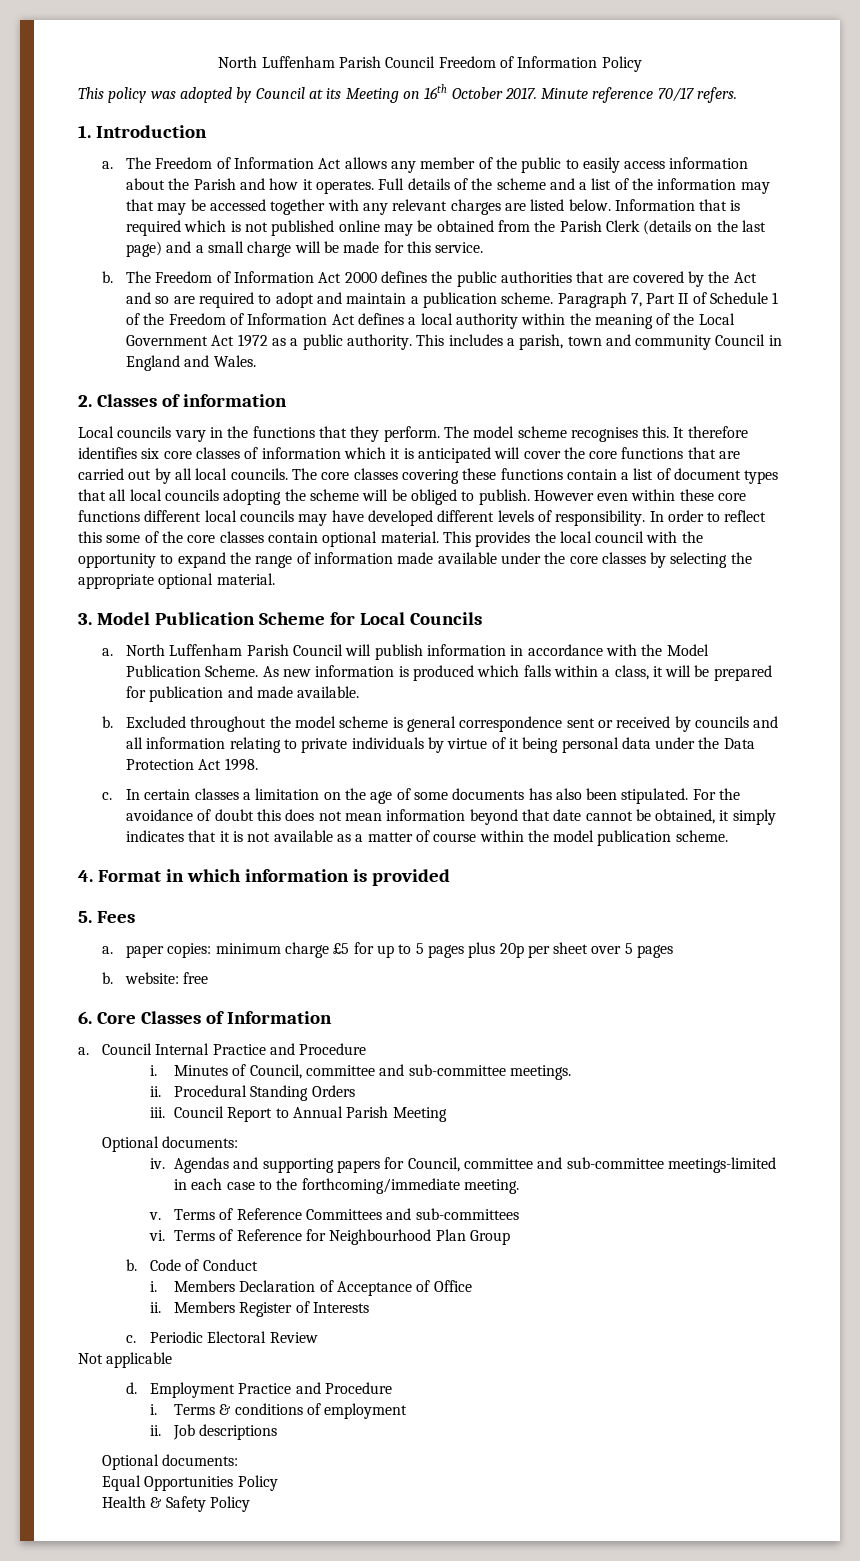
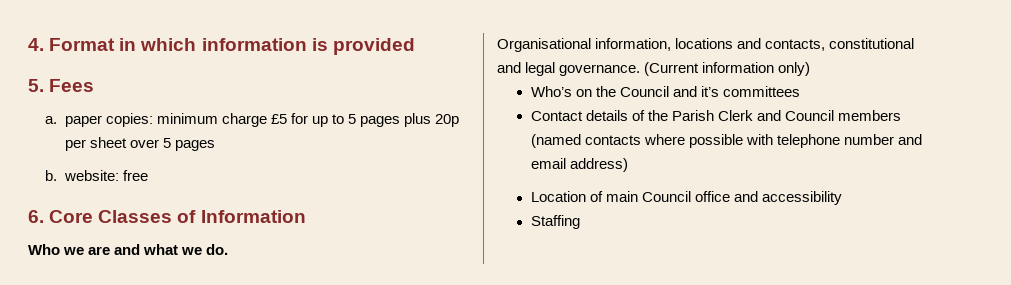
- North Luffenham Parish Council Freedom of Information Policy
- This policy was adopted by Council at its Meeting on 16th October 2017. Minute reference 70/17 refers.
- 1. Introduction
- a. The Freedom of Information Act allows any member of the public to easily access information about the Parish and how it operates. Full details of the scheme and a list of the information may that may be accessed together with any relevant charges are listed below. Information that is required which is not published online may be obtained from the Parish Clerk (details on the last page) and a small charge will be made for this service.
- b. The Freedom of Information Act 2000 defines the public authorities that are covered by the Act and so are required to adopt and maintain a publication scheme. Paragraph 7, Part II of Schedule 1 of the Freedom of Information Act defines a local authority within the meaning of the Local Government Act 1972 as a public authority. This includes a parish, town and community Council in England and Wales.
- 2. Classes of information
- Local councils vary in the functions that they perform. The model scheme recognises this. It therefore identifies six core classes of information which it is anticipated will cover the core functions that are carried out by all local councils. The core classes covering these functions contain a list of document types that all local councils adopting the scheme will be obliged to publish. However even within these core functions different local councils may have developed different levels of responsibility. In order to reflect this some of the core classes contain optional material. This provides the local council with the opportunity to expand the range of information made available under the core classes by selecting the appropriate optional material.
- 3. Model Publication Scheme for Local Councils
- a. North Luffenham Parish Council will publish information in accordance with the Model Publication Scheme. As new information is produced which falls within a class, it will be prepared for publication and made available.
- b. Excluded throughout the model scheme is general correspondence sent or received by councils and all information relating to private individuals by virtue of it being personal data under the Data Protection Act 1998.
- c. In certain classes a limitation on the age of some documents has also been stipulated. For the avoidance of doubt this does not mean information beyond that date cannot be obtained, it simply indicates that it is not available as a matter of course within the model publication scheme.
- a. Council Internal Practice and Procedure
- i. Minutes of Council, committee and sub-committee meetings.
- ii. Procedural Standing Orders
- iii. Council Report to Annual Parish Meeting
- Optional documents:
- iv. Agendas and supporting papers for Council, committee and sub-committee meetings-limited in each case to the forthcoming/immediate meeting.
- v. Terms of Reference Committees and sub-committees
- vi. Terms of Reference for Neighbourhood Plan Group
- b. Code of Conduct
- i. Members Declaration of Acceptance of Office
- ii. Members Register of Interests
- c. Periodic Electoral Review
- Not applicable
- d. Employment Practice and Procedure
- i. Terms & conditions of employment
- ii. Job descriptions
- Optional documents:
- Equal Opportunities Policy
- Health & Safety Policy
+ Who we are and what we do.
+ Organisational information, locations and contacts, constitutional and legal governance. (Current information only)
+ Who’s on the Council and it’s committees
+ Contact details of the Parish Clerk and Council members (named contacts where possible with telephone number and email address)
+ Location of main Council office and accessibility
+ Staffing

